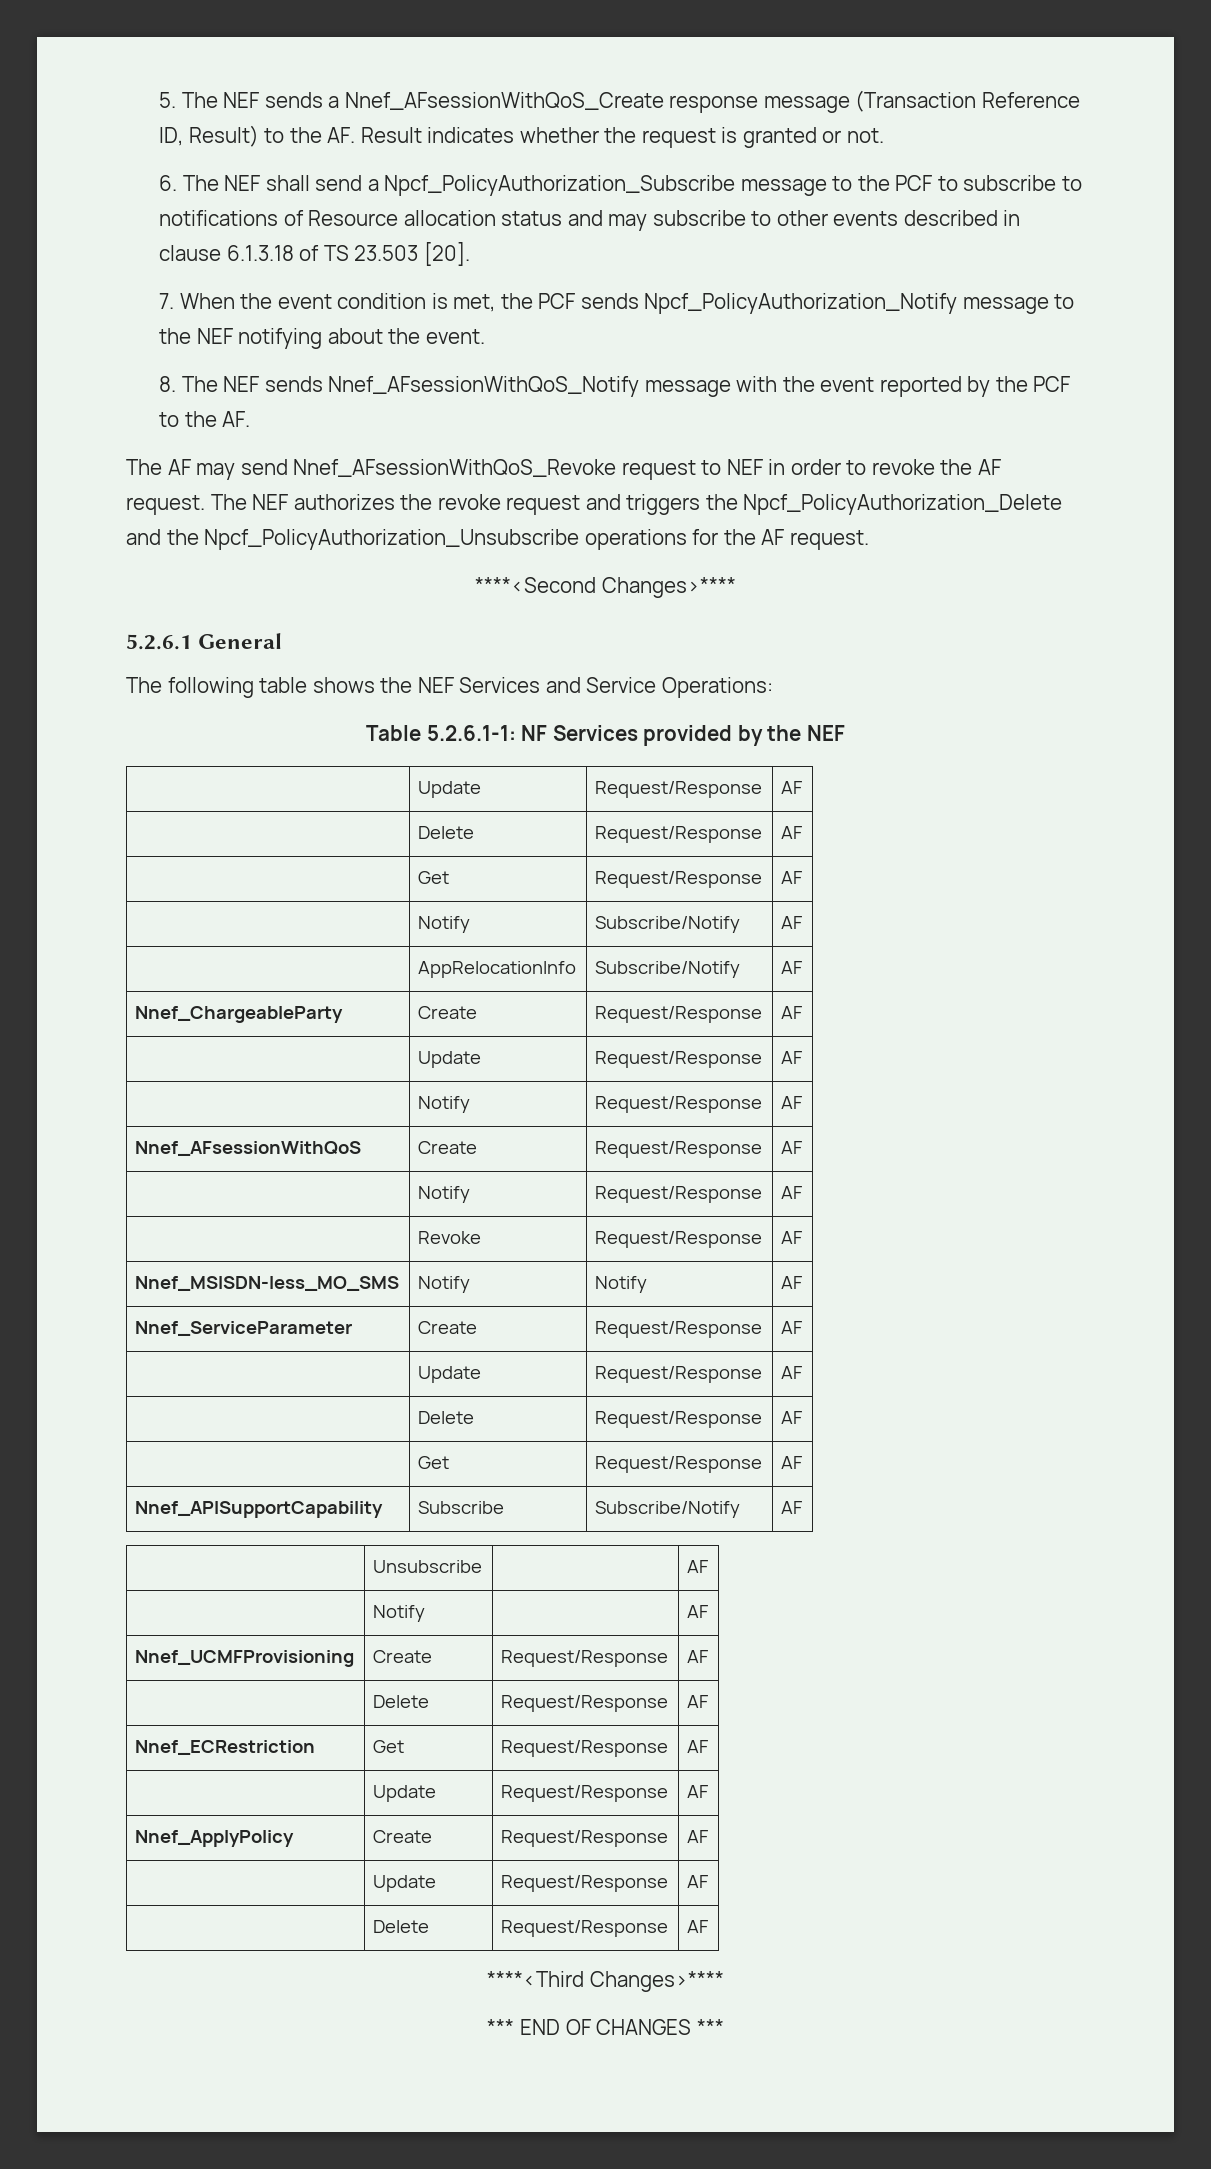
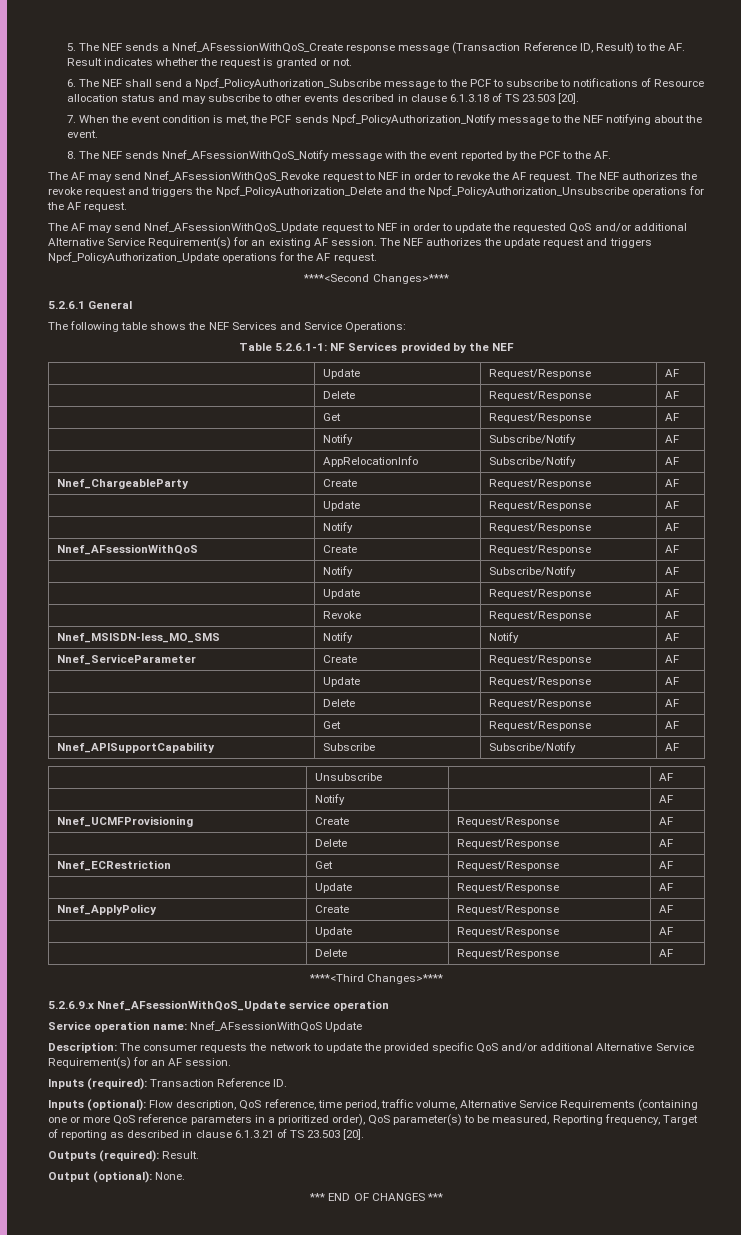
+ The AF may send Nnef_AFsessionWithQoS_Update request to NEF in order to update the requested QoS and/or additional Alternative Service Requirement(s) for an existing AF session. The NEF authorizes the update request and triggers Npcf_PolicyAuthorization_Update operations for the AF request.
  Nnef_AFsessionWithQoS | Create | Request/Response | AF
- | Notify | Request/Response | AF
+ | Notify | Subscribe/Notify | AF
+ | Update | Request/Response | AF
+ 5.2.6.9.x Nnef_AFsessionWithQoS_Update service operation
+ Service operation name: Nnef_AFsessionWithQoS Update
+ Description: The consumer requests the network to update the provided specific QoS and/or additional Alternative Service Requirement(s) for an AF session.
+ Inputs (required): Transaction Reference ID.
+ Inputs (optional): Flow description, QoS reference, time period, traffic volume, Alternative Service Requirements (containing one or more QoS reference parameters in a prioritized order), QoS parameter(s) to be measured, Reporting frequency, Target of reporting as described in clause 6.1.3.21 of TS 23.503 [20].
+ Outputs (required): Result.
+ Output (optional): None.

